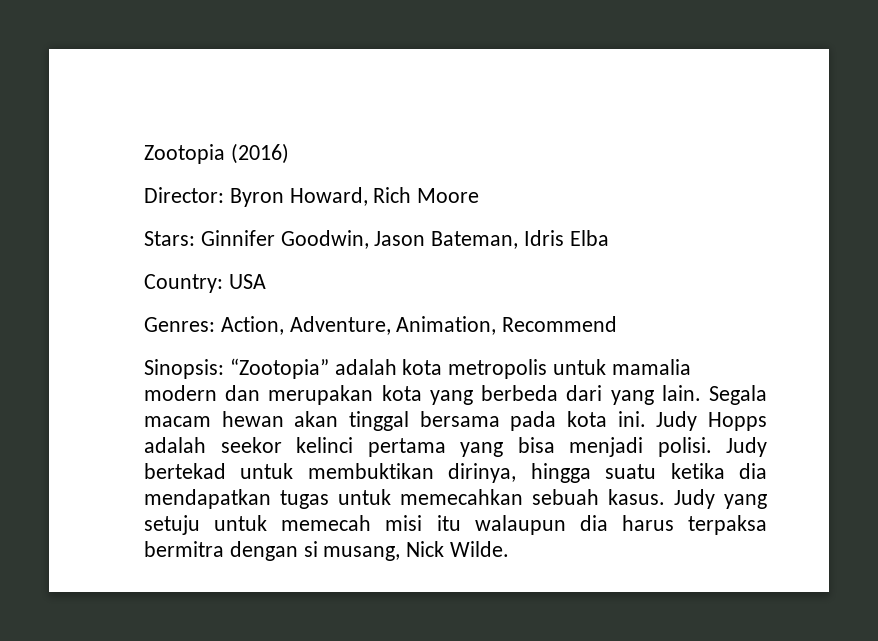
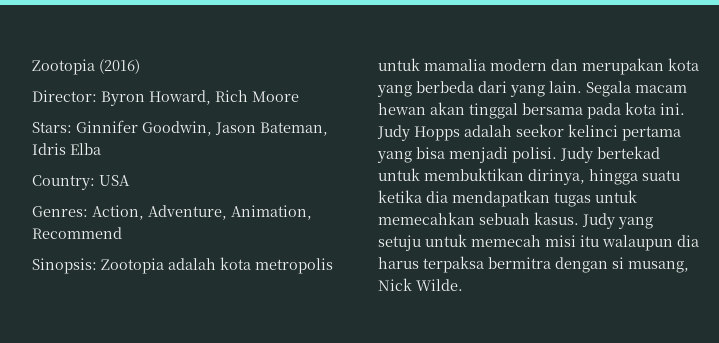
- Sinopsis: “Zootopia” adalah kota metropolis untuk mamalia modern dan merupakan kota yang berbeda dari yang lain.
+ Sinopsis: Zootopia adalah kota metropolis untuk mamalia modern dan merupakan kota yang berbeda dari yang lain.

